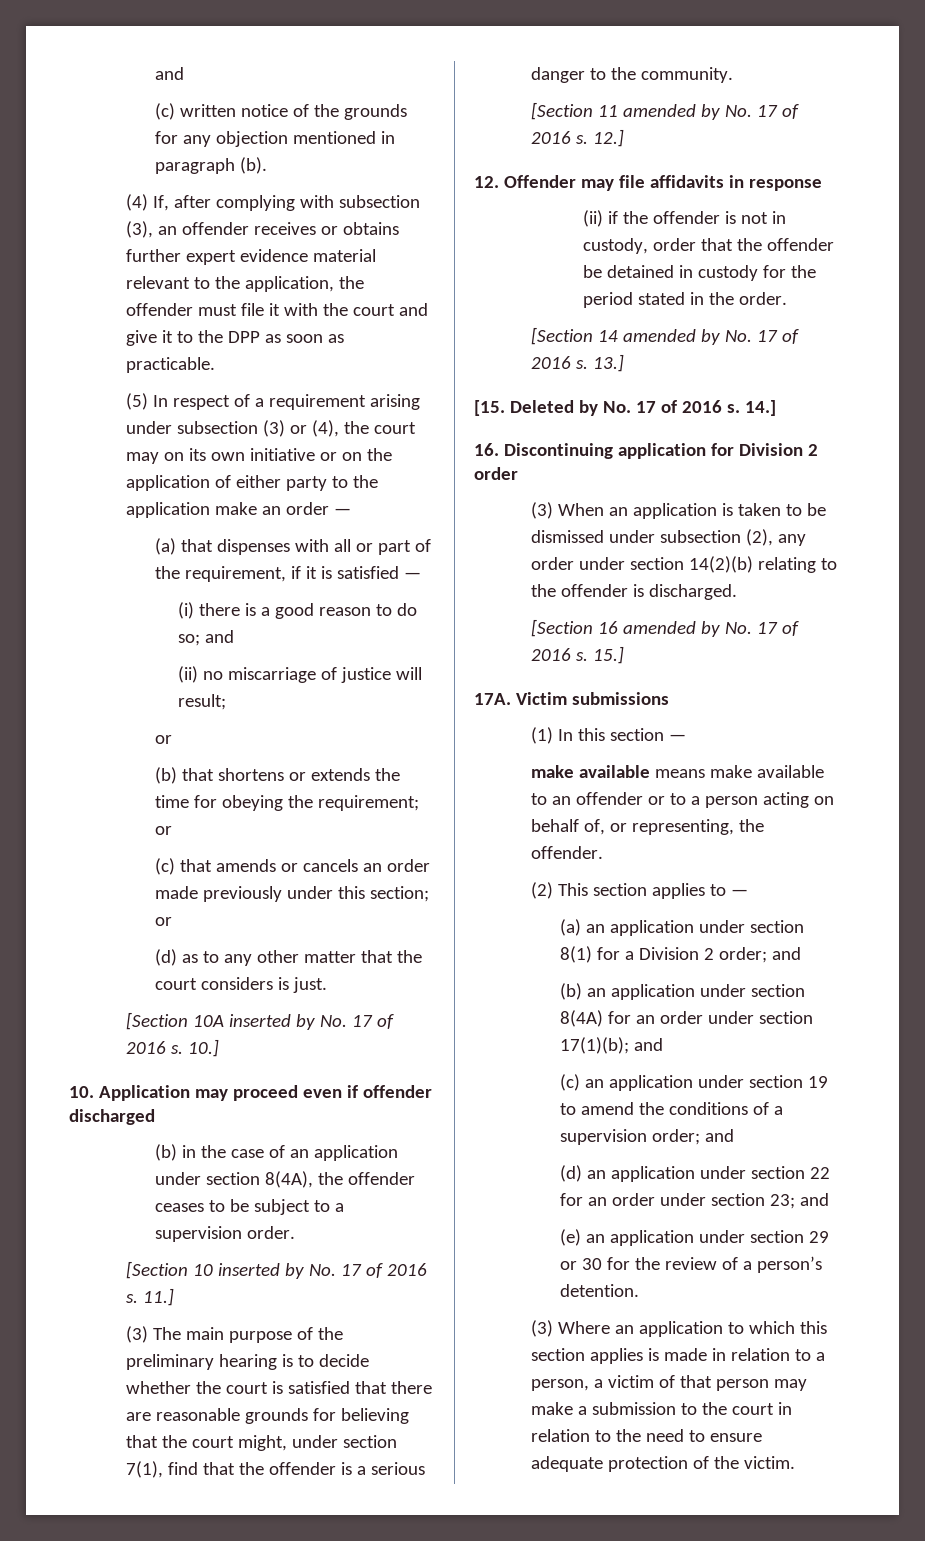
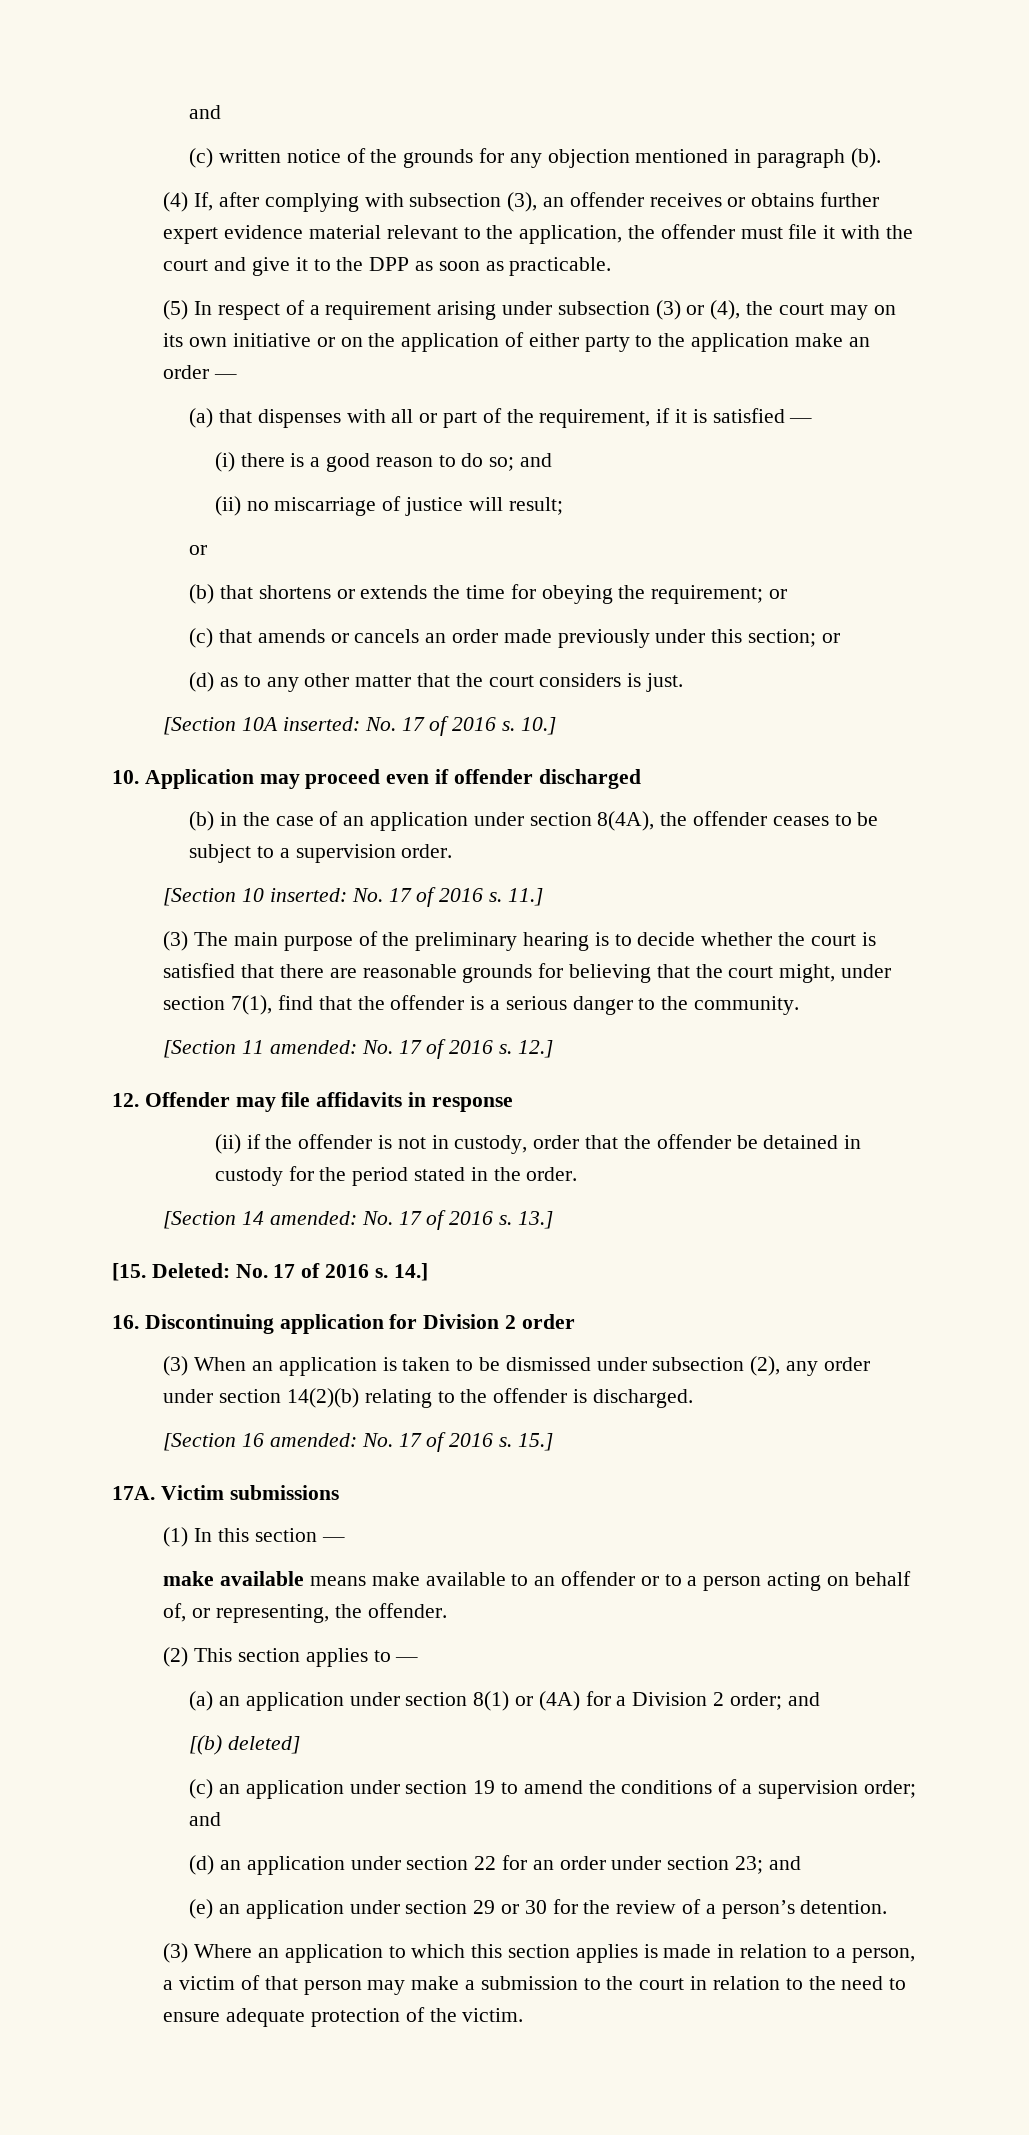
- [Section 10A inserted by No. 17 of 2016 s.
+ [Section 10A inserted: No. 17 of 2016 s.
- [Section 10 inserted by No. 17 of 2016 s.
+ [Section 10 inserted: No. 17 of 2016 s.
- [Section 11 amended by No. 17 of 2016 s.
+ [Section 11 amended: No. 17 of 2016 s.
- [Section 14 amended by No. 17 of 2016 s.
+ [Section 14 amended: No. 17 of 2016 s.
- [15. Deleted by No. 17 of 2016 s.
+ [15. Deleted: No. 17 of 2016 s.
- [Section 16 amended by No. 17 of 2016 s.
+ [Section 16 amended: No. 17 of 2016 s.
- (a) an application under section 8(1) for a Division 2 order; and
+ (a) an application under section 8(1) or (4A) for a Division 2 order; and
- (b) an application under section 8(4A) for an order under section 17(1)(b); and
+ [(b) deleted]

